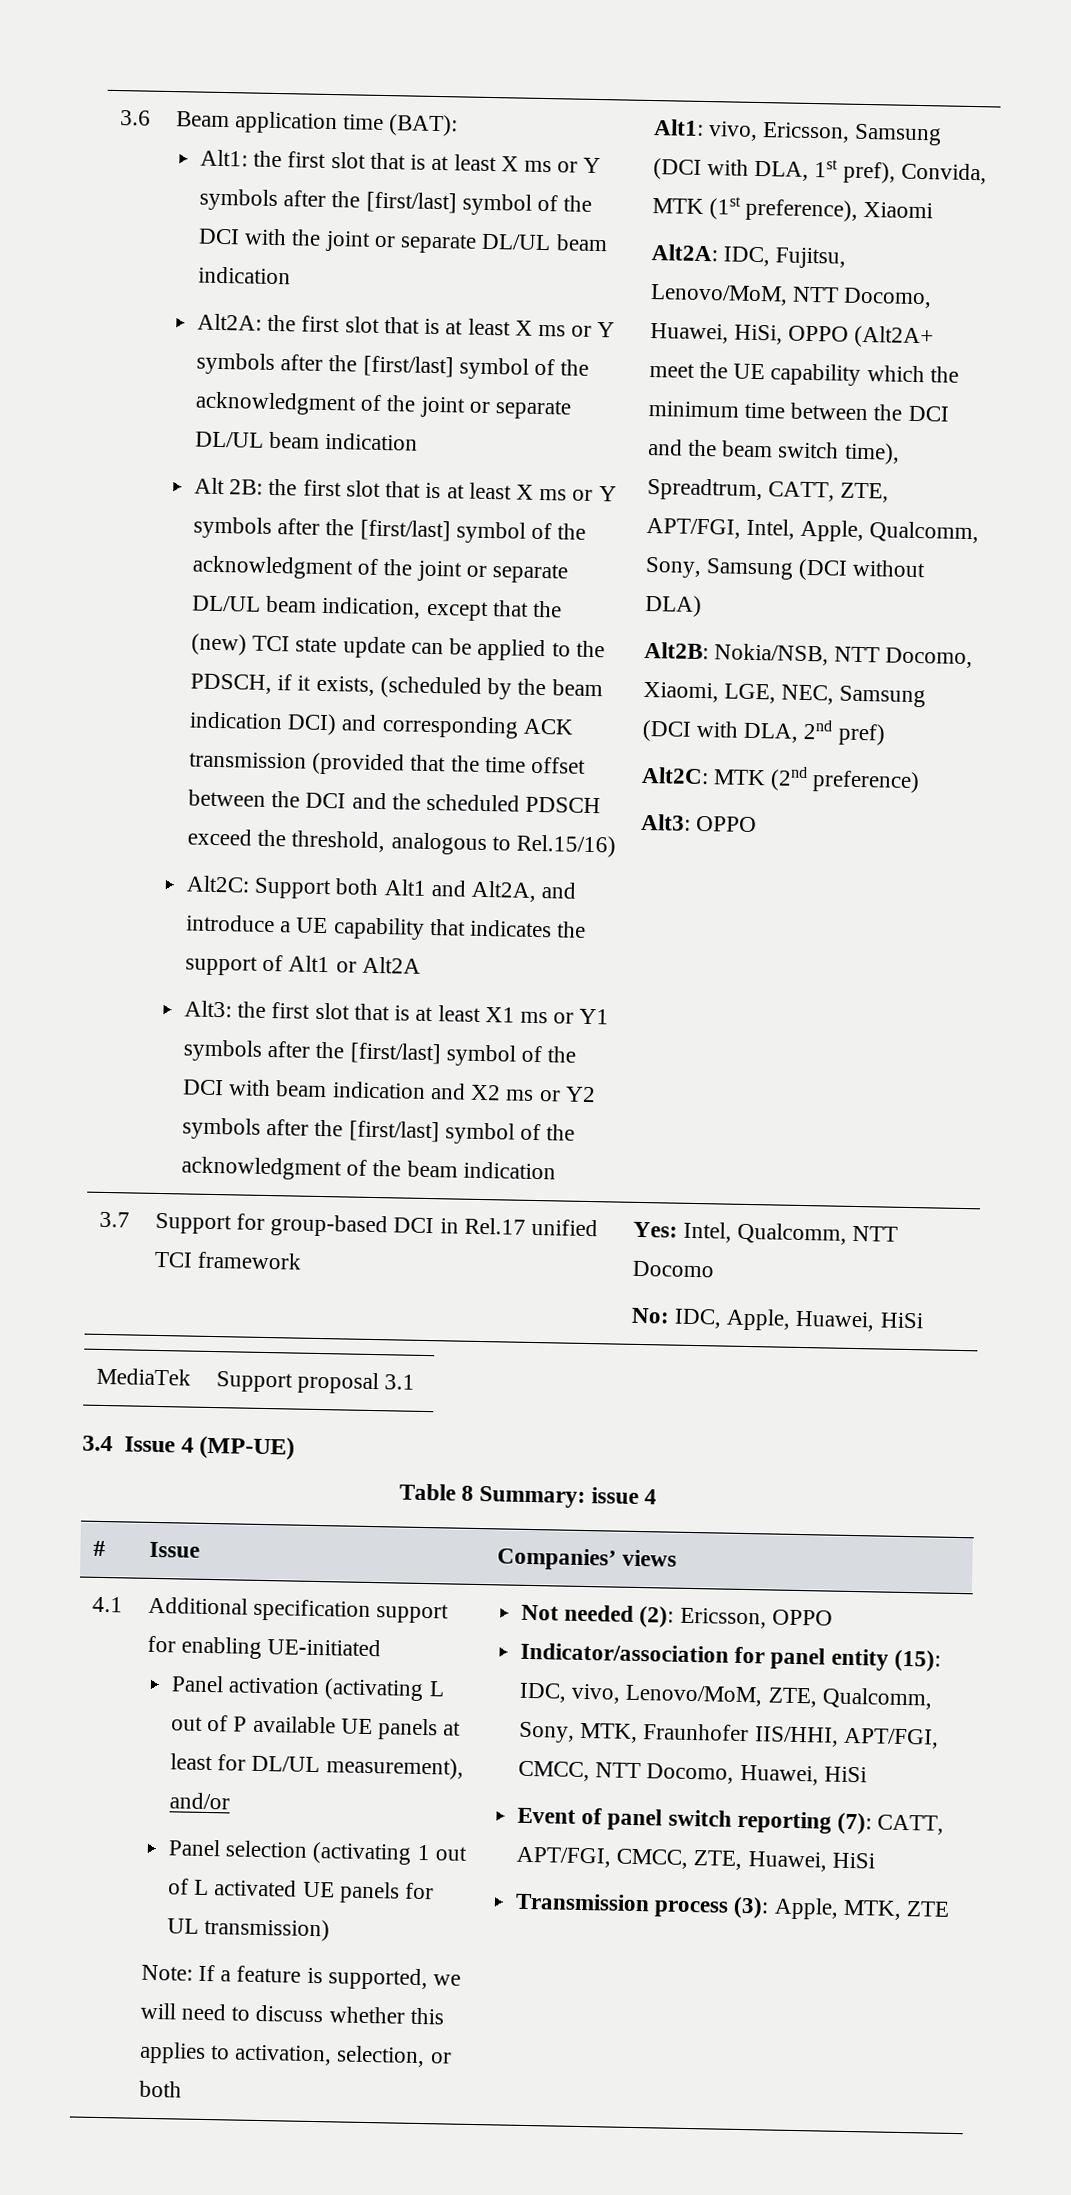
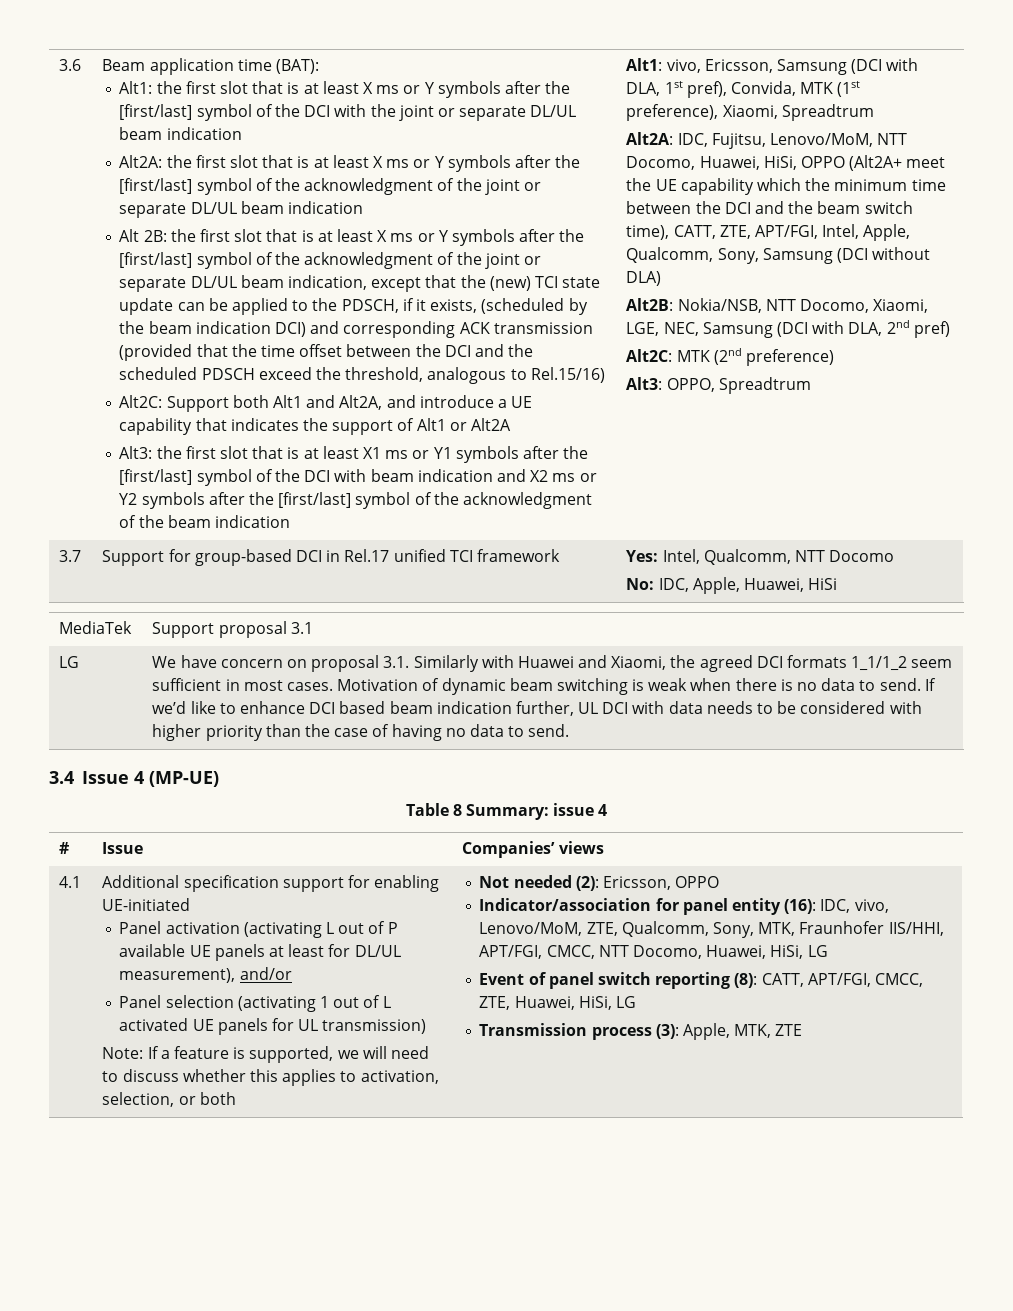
- Alt1: vivo, Ericsson, Samsung (DCI with DLA, 1st pref), Convida, MTK (1st preference), Xiaomi
+ Alt1: vivo, Ericsson, Samsung (DCI with DLA, 1st pref), Convida, MTK (1st preference), Xiaomi, Spreadtrum
- Alt2A: IDC, Fujitsu, Lenovo/MoM, NTT Docomo, Huawei, HiSi, OPPO (Alt2A+ meet the UE capability which the minimum time between the DCI and the beam switch time), Spreadtrum, CATT, ZTE, APT/FGI, Intel, Apple, Qualcomm, Sony, Samsung (DCI without DLA)
+ Alt2A: IDC, Fujitsu, Lenovo/MoM, NTT Docomo, Huawei, HiSi, OPPO (Alt2A+ meet the UE capability which the minimum time between the DCI and the beam switch time), CATT, ZTE, APT/FGI, Intel, Apple, Qualcomm, Sony, Samsung (DCI without DLA)
- Alt3: OPPO
+ Alt3: OPPO, Spreadtrum
+ LG | We have concern on proposal 3.1. Similarly with Huawei and Xiaomi, the agreed DCI formats 1_1/1_2 seem sufficient in most cases. Motivation of dynamic beam switching is weak when there is no data to send. If we’d like to enhance DCI based beam indication further, UL DCI with data needs to be considered with higher priority than the case of having no data to send.
- Indicator/association for panel entity (15): IDC, vivo, Lenovo/MoM, ZTE, Qualcomm, Sony, MTK, Fraunhofer IIS/HHI, APT/FGI, CMCC, NTT Docomo, Huawei, HiSi
+ Indicator/association for panel entity (16): IDC, vivo, Lenovo/MoM, ZTE, Qualcomm, Sony, MTK, Fraunhofer IIS/HHI, APT/FGI, CMCC, NTT Docomo, Huawei, HiSi, LG
- Event of panel switch reporting (7): CATT, APT/FGI, CMCC, ZTE, Huawei, HiSi
+ Event of panel switch reporting (8): CATT, APT/FGI, CMCC, ZTE, Huawei, HiSi, LG

